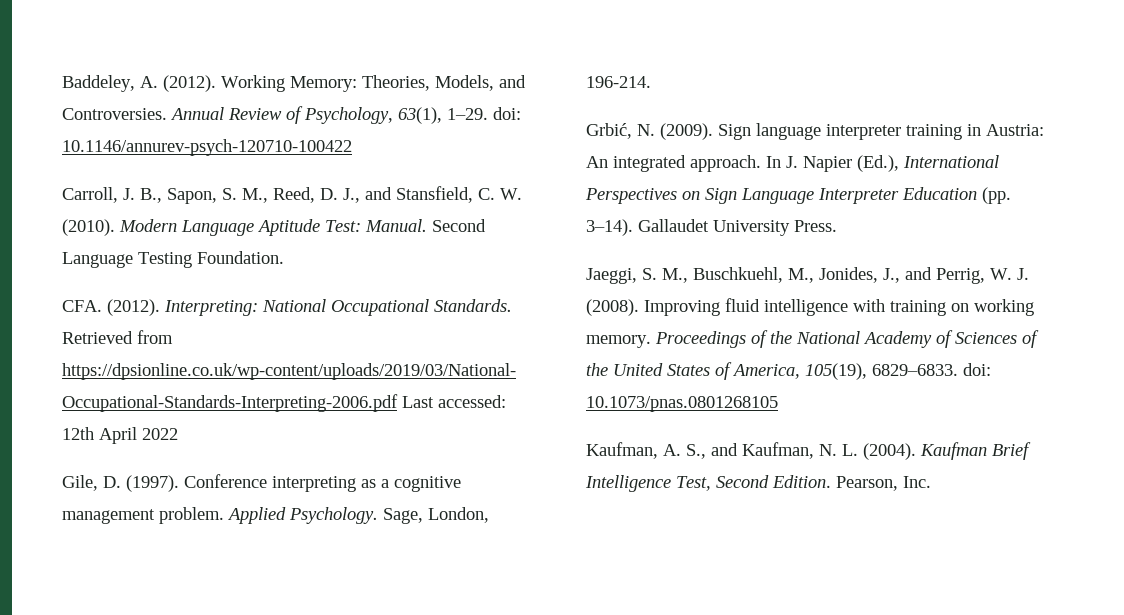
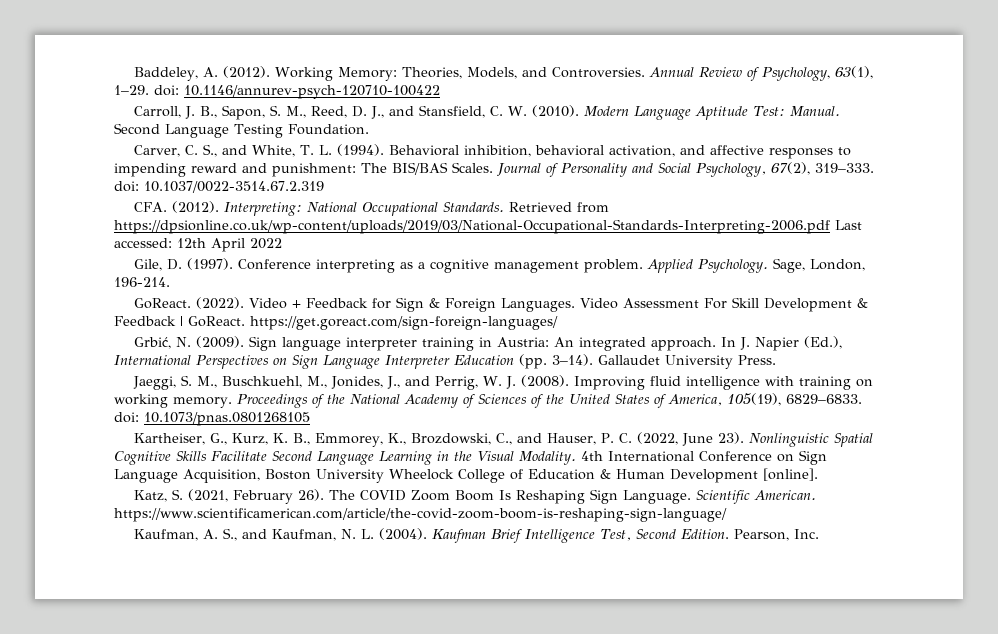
+ Carver, C. S., and White, T. L. (1994). Behavioral inhibition, behavioral activation, and affective responses to impending reward and punishment: The BIS/BAS Scales. Journal of Personality and Social Psychology, 67(2), 319–333. doi: 10.1037/0022-3514.67.2.319
+ GoReact. (2022). Video + Feedback for Sign & Foreign Languages. Video Assessment For Skill Development & Feedback | GoReact. https://get.goreact.com/sign-foreign-languages/
+ Kartheiser, G., Kurz, K. B., Emmorey, K., Brozdowski, C., and Hauser, P. C. (2022, June 23). Nonlinguistic Spatial Cognitive Skills Facilitate Second Language Learning in the Visual Modality. 4th International Conference on Sign Language Acquisition, Boston University Wheelock College of Education & Human Development [online].
+ Katz, S. (2021, February 26). The COVID Zoom Boom Is Reshaping Sign Language. Scientific American. https://www.scientificamerican.com/article/the-covid-zoom-boom-is-reshaping-sign-language/

